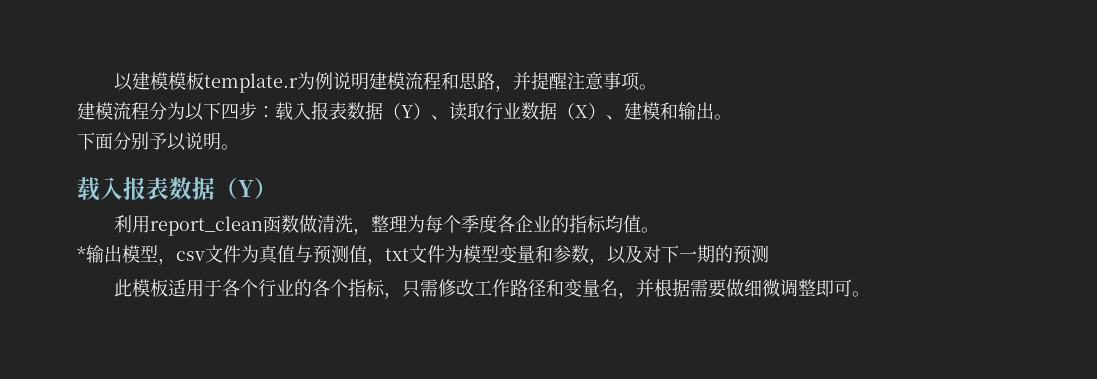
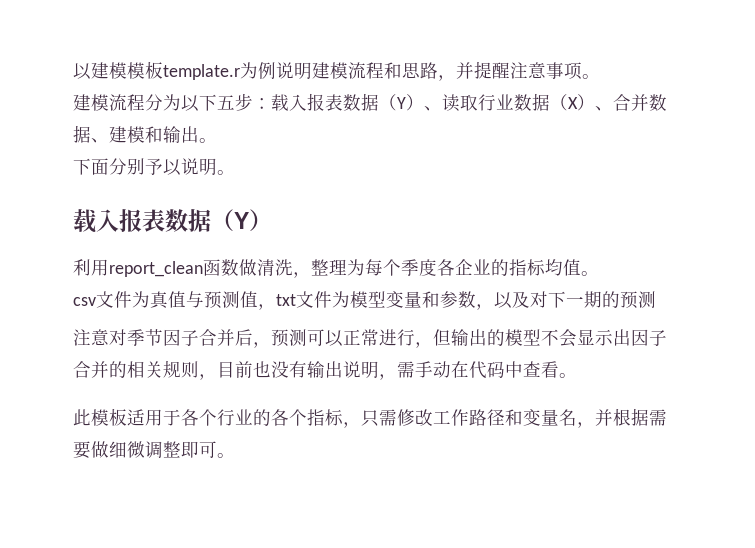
- 建模流程分为以下四步：载入报表数据（Y）、读取行业数据（X）、建模和输出。
+ 建模流程分为以下五步：载入报表数据（Y）、读取行业数据（X）、合并数据、建模和输出。
- *输出模型，csv文件为真值与预测值，txt文件为模型变量和参数，以及对下一期的预测
+ csv文件为真值与预测值，txt文件为模型变量和参数，以及对下一期的预测
+ 注意对季节因子合并后，预测可以正常进行，但输出的模型不会显示出因子合并的相关规则，目前也没有输出说明，需手动在代码中查看。

